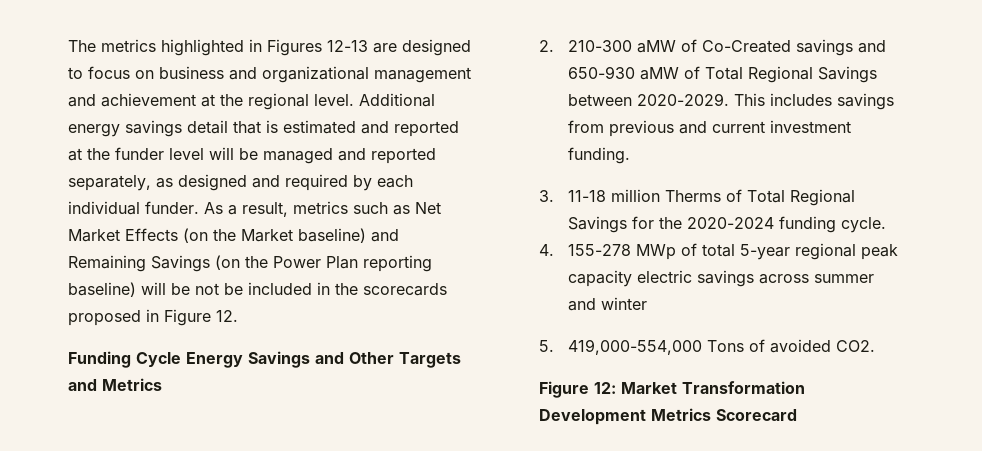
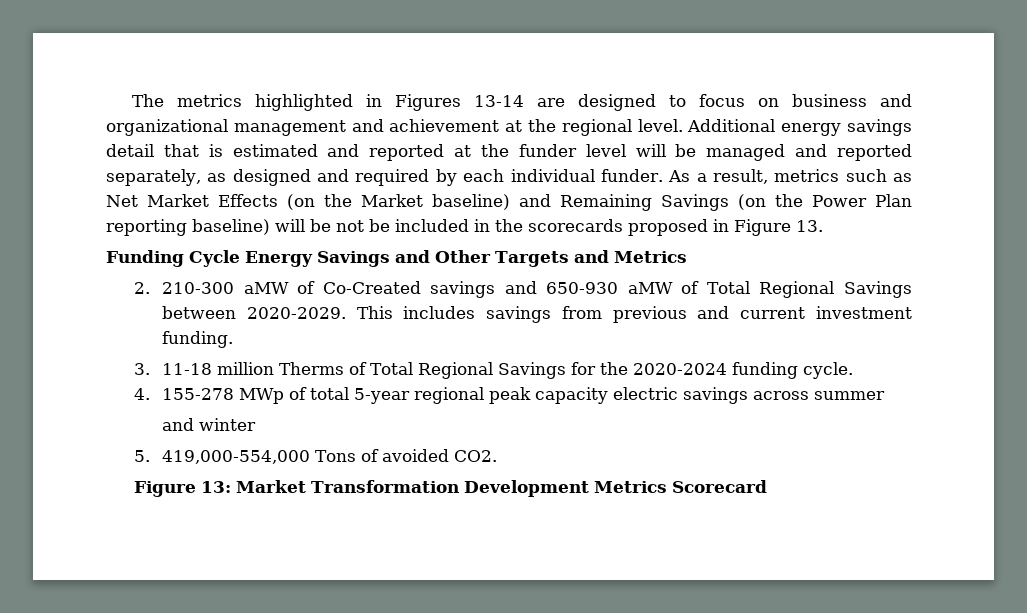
- The metrics highlighted in Figures 12-13 are designed to focus on business and organizational management and achievement at the regional level.
+ The metrics highlighted in Figures 13-14 are designed to focus on business and organizational management and achievement at the regional level.
- As a result, metrics such as Net Market Effects (on the Market baseline) and Remaining Savings (on the Power Plan reporting baseline) will be not be included in the scorecards proposed in Figure 12.
+ As a result, metrics such as Net Market Effects (on the Market baseline) and Remaining Savings (on the Power Plan reporting baseline) will be not be included in the scorecards proposed in Figure 13.
- Figure 12: Market Transformation Development Metrics Scorecard
+ Figure 13: Market Transformation Development Metrics Scorecard

